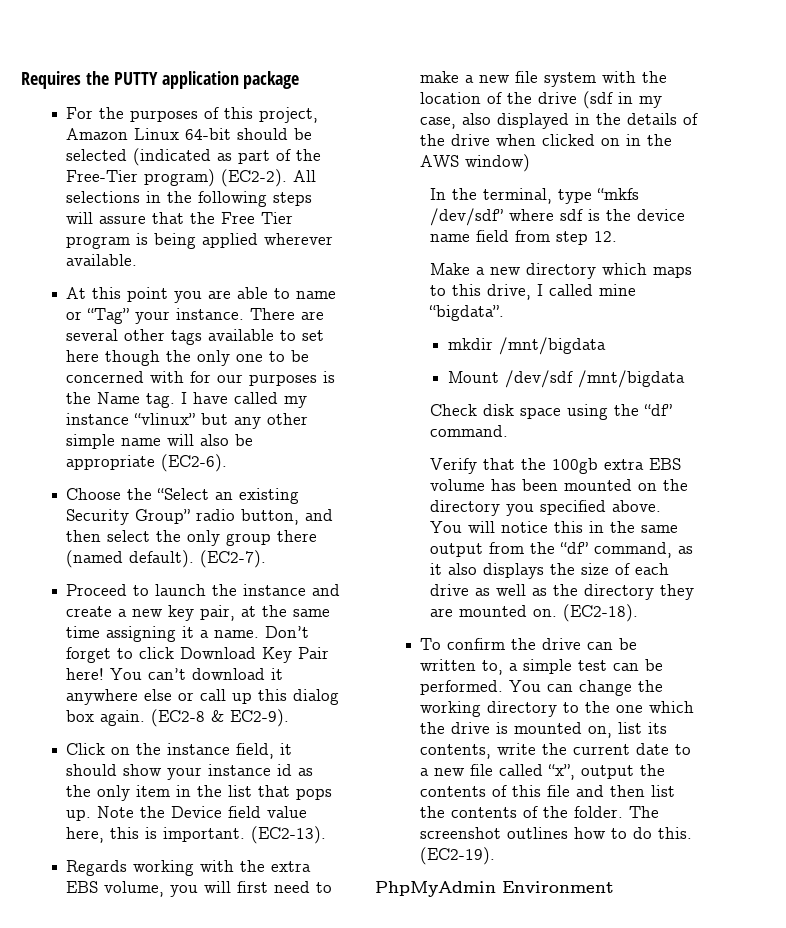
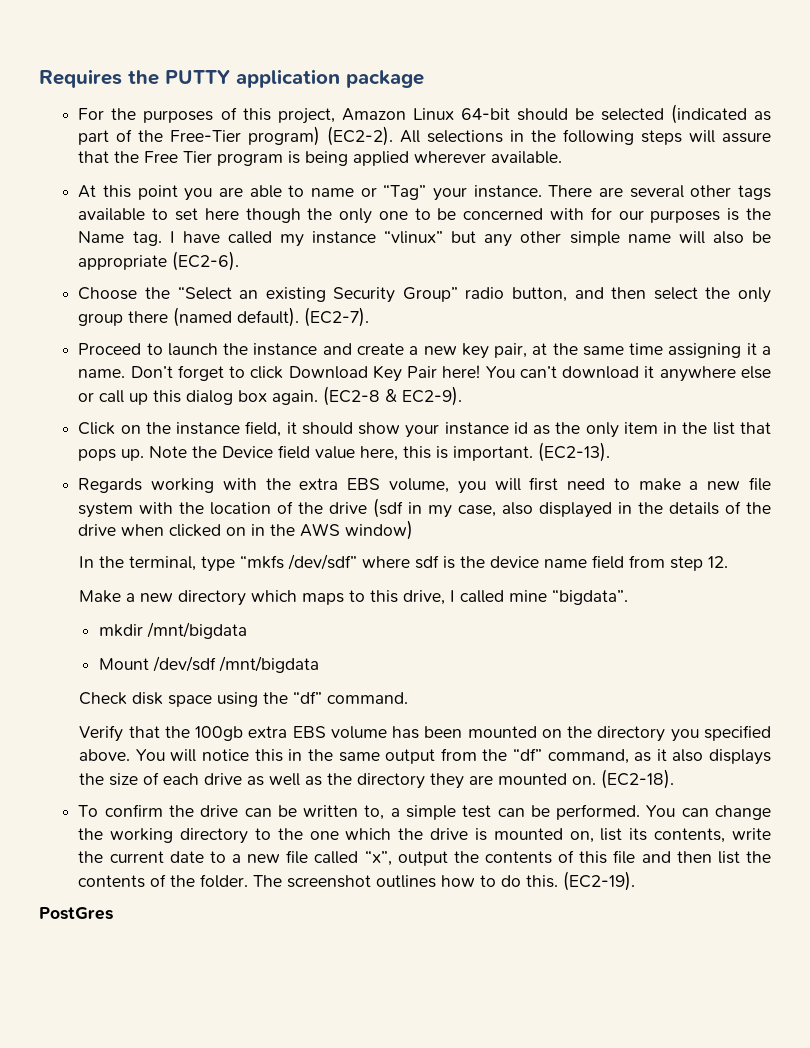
- PhpMyAdmin Environment
+ PostGres

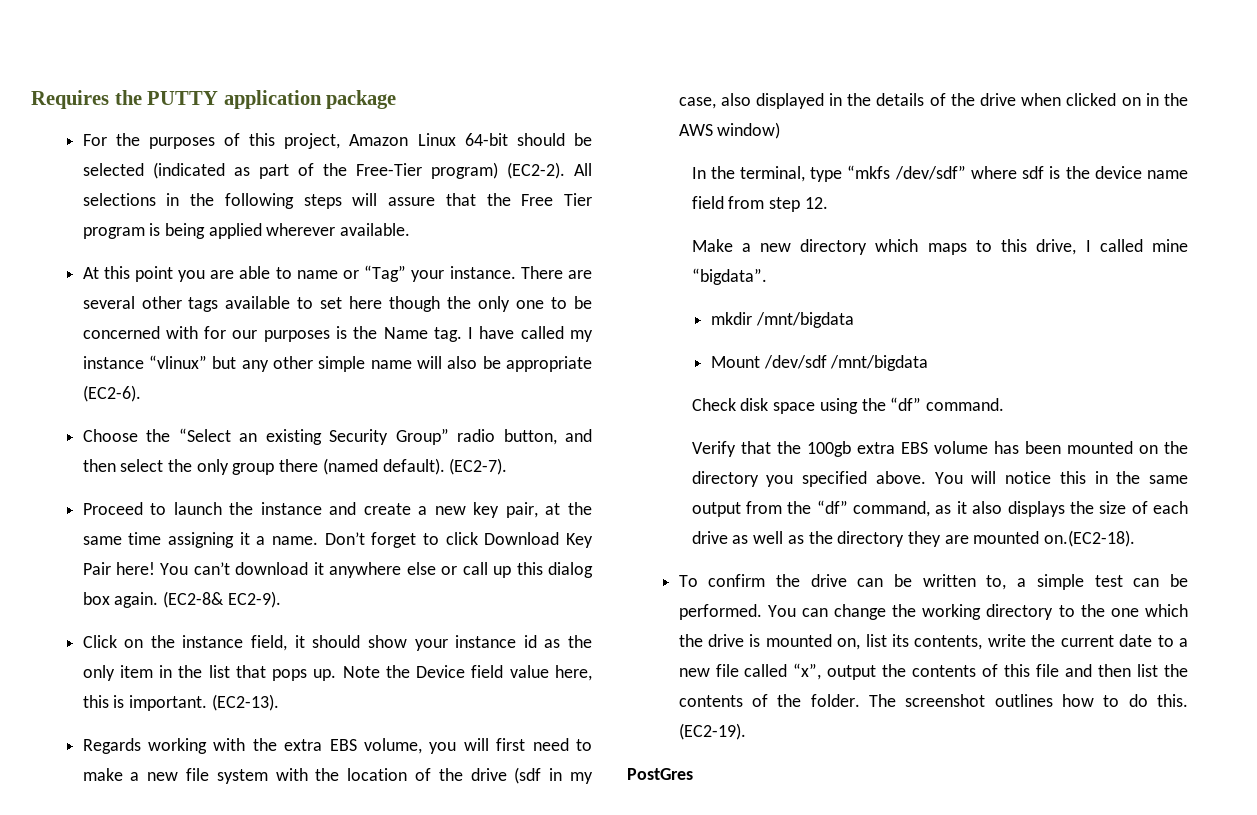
- (EC2-8 & EC2-9).
+ (EC2-8& EC2-9).
- You will notice this in the same output from the “df” command, as it also displays the size of each drive as well as the directory they are mounted on. (EC2-18).
+ You will notice this in the same output from the “df” command, as it also displays the size of each drive as well as the directory they are mounted on.(EC2-18).

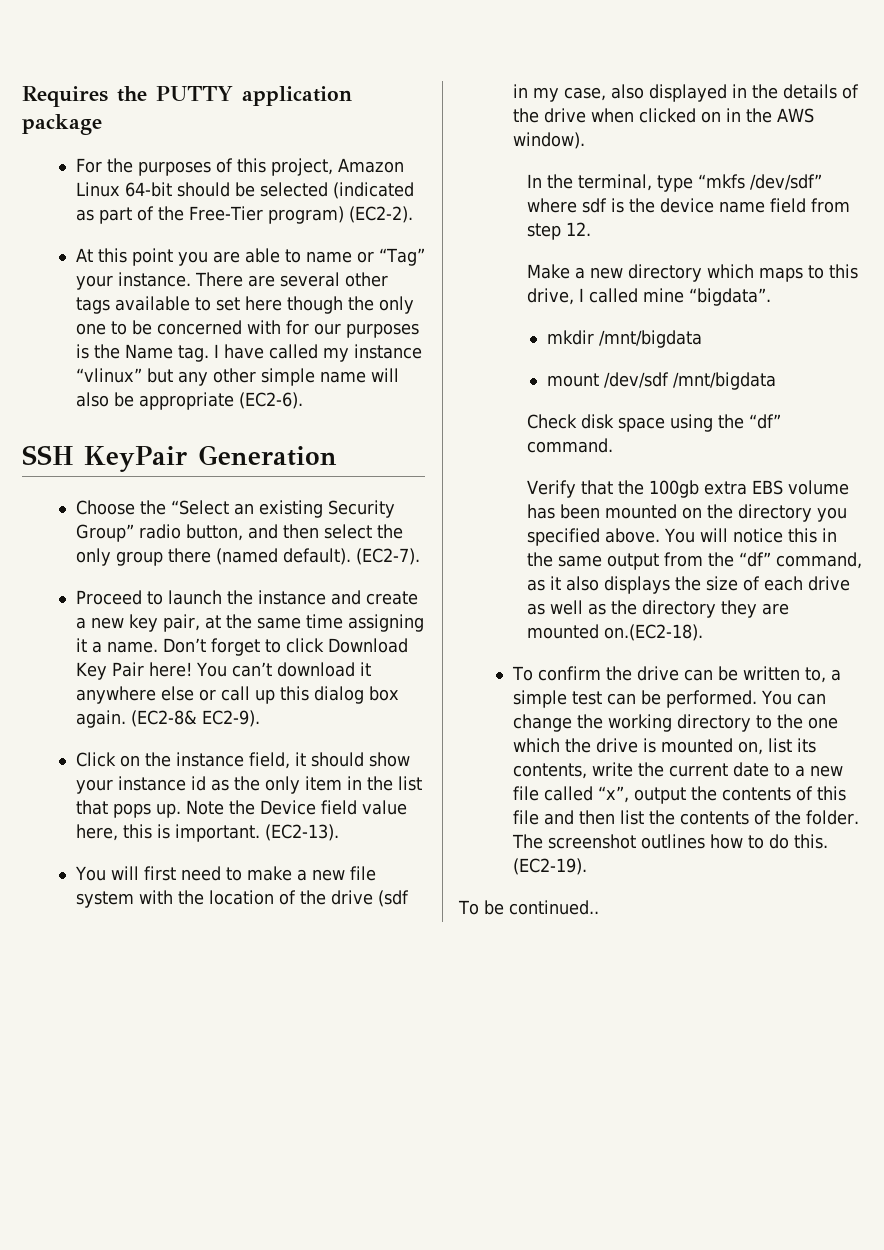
- All selections in the following steps will assure that the Free Tier program is being applied wherever available.
+ SSH KeyPair Generation
- Regards working with the extra EBS volume, you will first need to make a new file system with the location of the drive (sdf in my case, also displayed in the details of the drive when clicked on in the AWS window)
+ You will first need to make a new file system with the location of the drive (sdf in my case, also displayed in the details of the drive when clicked on in the AWS window).
- Mount /dev/sdf /mnt/bigdata
+ mount /dev/sdf /mnt/bigdata
- PostGres
+ To be continued..

